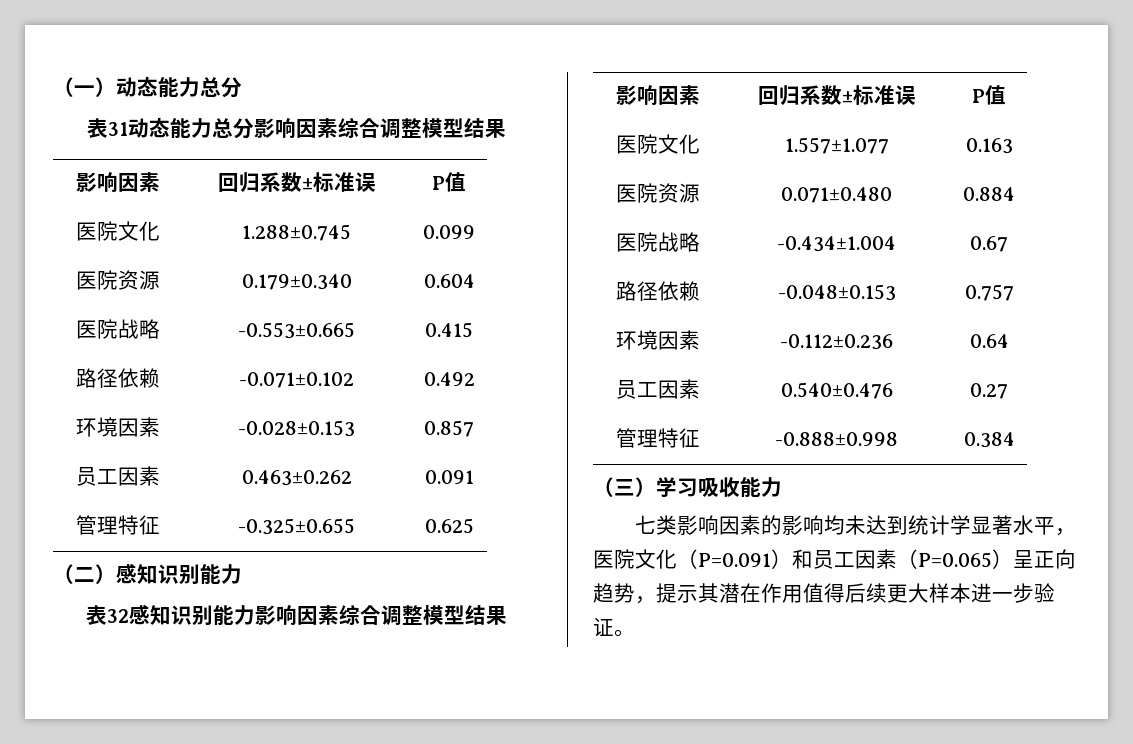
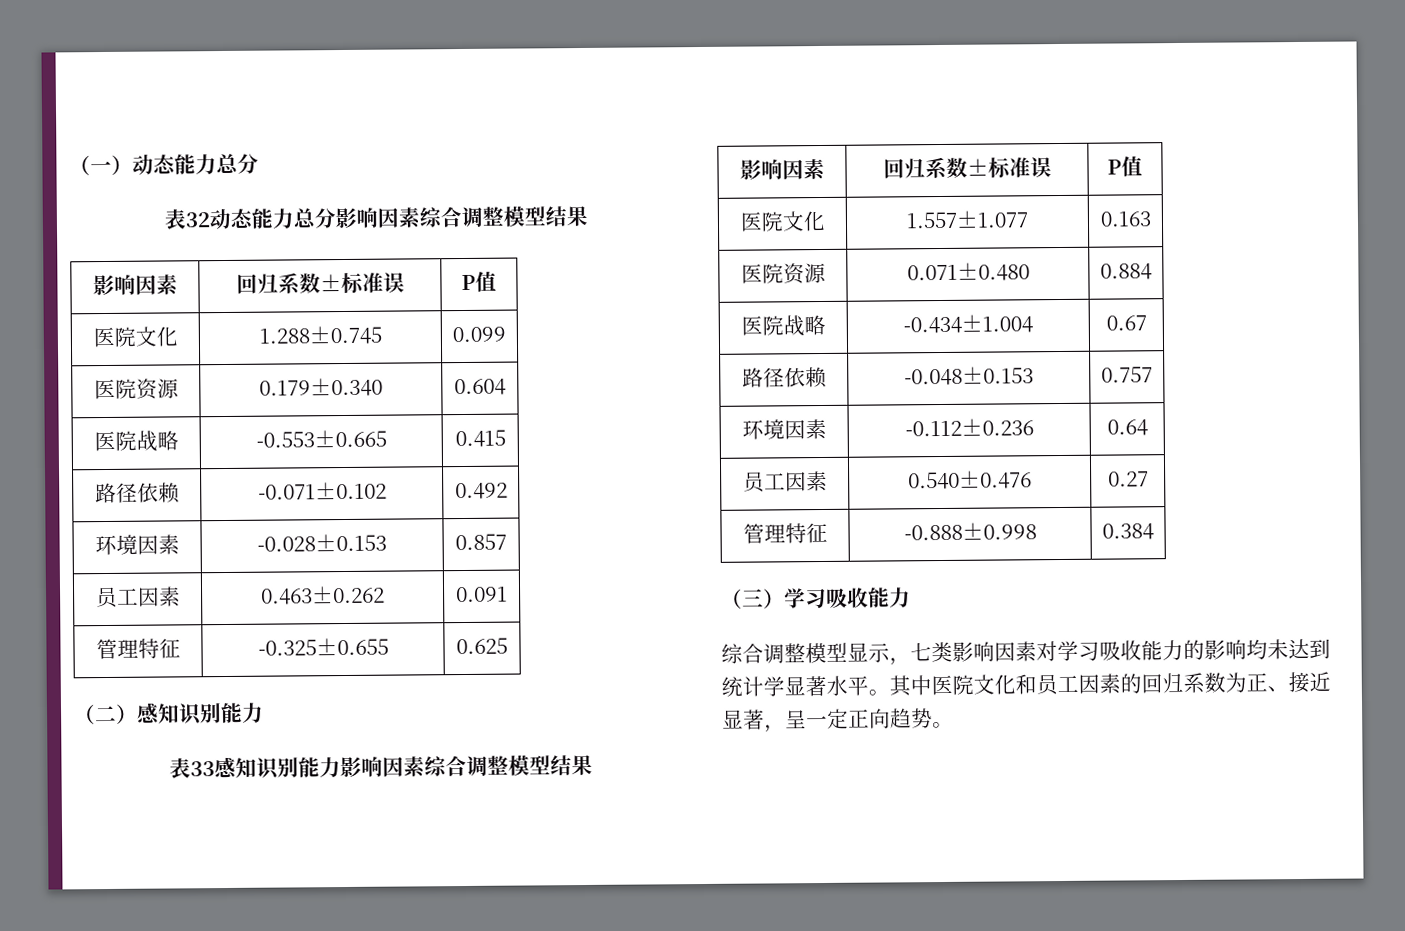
- 表31动态能力总分影响因素综合调整模型结果
+ 表32动态能力总分影响因素综合调整模型结果
- 表32感知识别能力影响因素综合调整模型结果
+ 表33感知识别能力影响因素综合调整模型结果
- 七类影响因素的影响均未达到统计学显著水平，医院文化（P=0.091）和员工因素（P=0.065）呈正向趋势，提示其潜在作用值得后续更大样本进一步验证。
+ 综合调整模型显示，七类影响因素对学习吸收能力的影响均未达到统计学显著水平。其中医院文化和员工因素的回归系数为正、接近显著，呈一定正向趋势。

